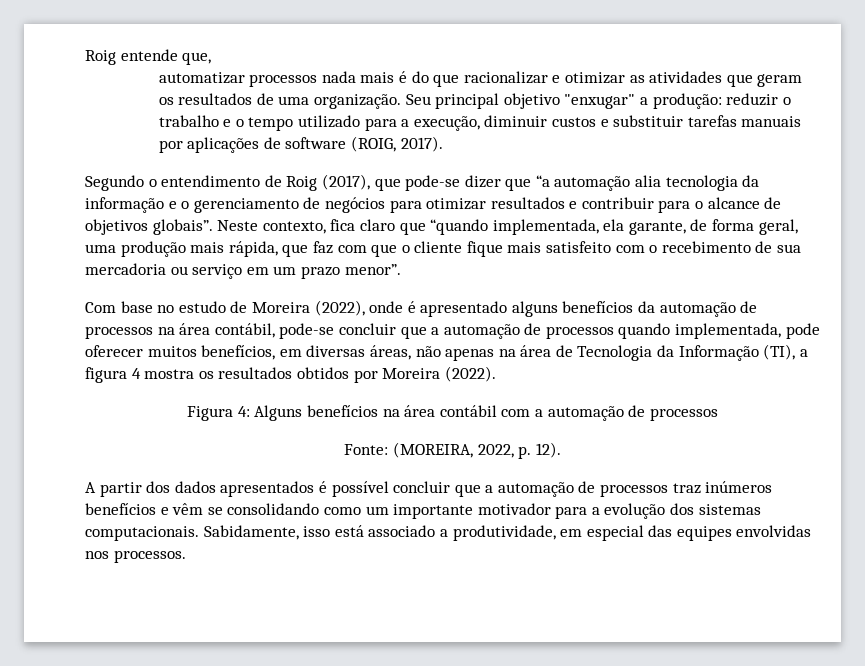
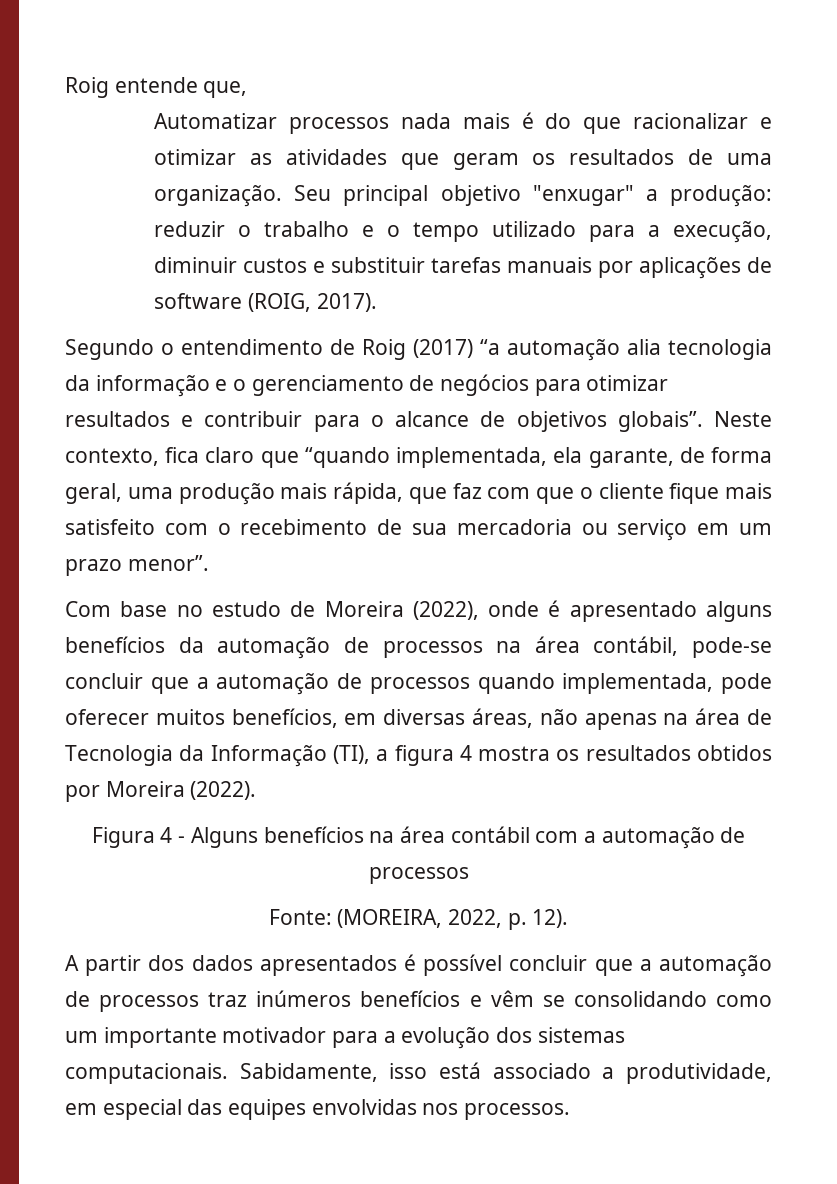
- automatizar processos nada mais é do que racionalizar e otimizar as atividades que geram os resultados de uma organização.
+ Automatizar processos nada mais é do que racionalizar e otimizar as atividades que geram os resultados de uma organização.
- Segundo o entendimento de Roig (2017), que pode-se dizer que “a automação alia tecnologia da informação e o gerenciamento de negócios para otimizar resultados e contribuir para o alcance de objetivos globais”.
+ Segundo o entendimento de Roig (2017) “a automação alia tecnologia da informação e o gerenciamento de negócios para otimizar resultados e contribuir para o alcance de objetivos globais”.
- Figura 4: Alguns benefícios na área contábil com a automação de processos
+ Figura 4 - Alguns benefícios na área contábil com a automação de processos

